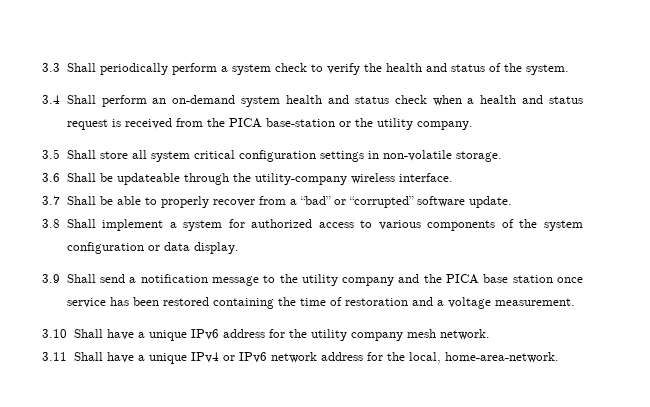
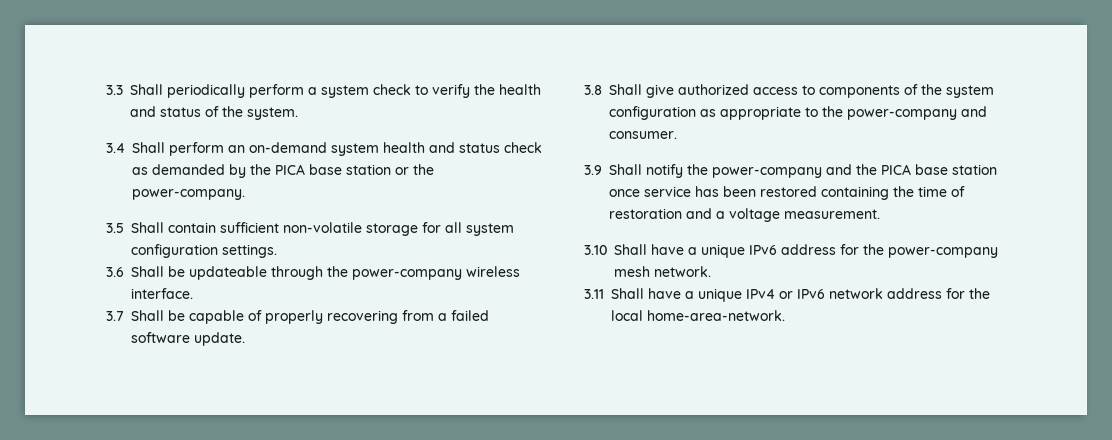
- 3.4 Shall perform an on-demand system health and status check when a health and status request is received from the PICA base-station or the utility company.
- 3.5 Shall store all system critical configuration settings in non-volatile storage.
+ 3.4 Shall perform an on-demand system health and status check as demanded by the PICA base station or the power-company.
+ 3.5 Shall contain sufficient non-volatile storage for all system configuration settings.
- 3.6 Shall be updateable through the utility-company wireless interface.
+ 3.6 Shall be updateable through the power-company wireless interface.
- 3.7 Shall be able to properly recover from a “bad” or “corrupted” software update.
+ 3.7 Shall be capable of properly recovering from a failed software update.
- 3.8 Shall implement a system for authorized access to various components of the system configuration or data display.
- 3.9 Shall send a notification message to the utility company and the PICA base station once service has been restored containing the time of restoration and a voltage measurement.
+ 3.8 Shall give authorized access to components of the system configuration as appropriate to the power-company and consumer.
+ 3.9 Shall notify the power-company and the PICA base station once service has been restored containing the time of restoration and a voltage measurement.
- 3.10 Shall have a unique IPv6 address for the utility company mesh network.
+ 3.10 Shall have a unique IPv6 address for the power-company mesh network.
- 3.11 Shall have a unique IPv4 or IPv6 network address for the local, home-area-network.
+ 3.11 Shall have a unique IPv4 or IPv6 network address for the local home-area-network.

